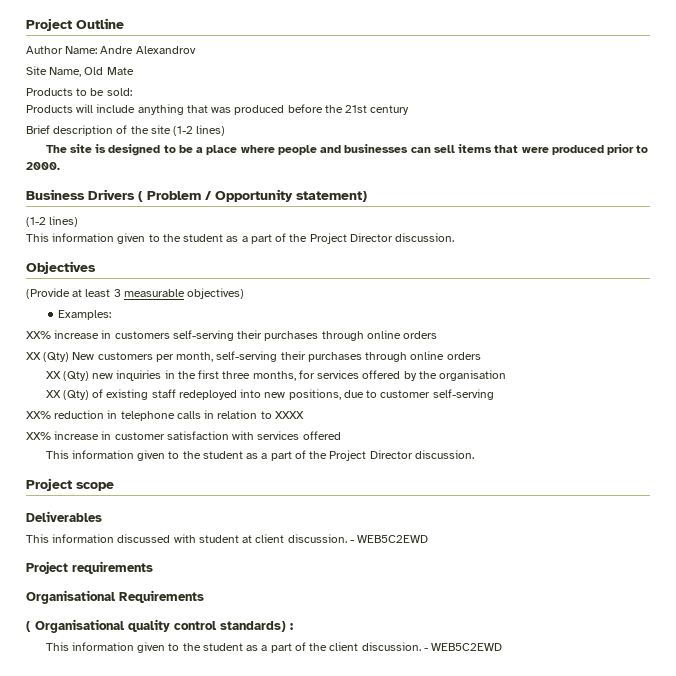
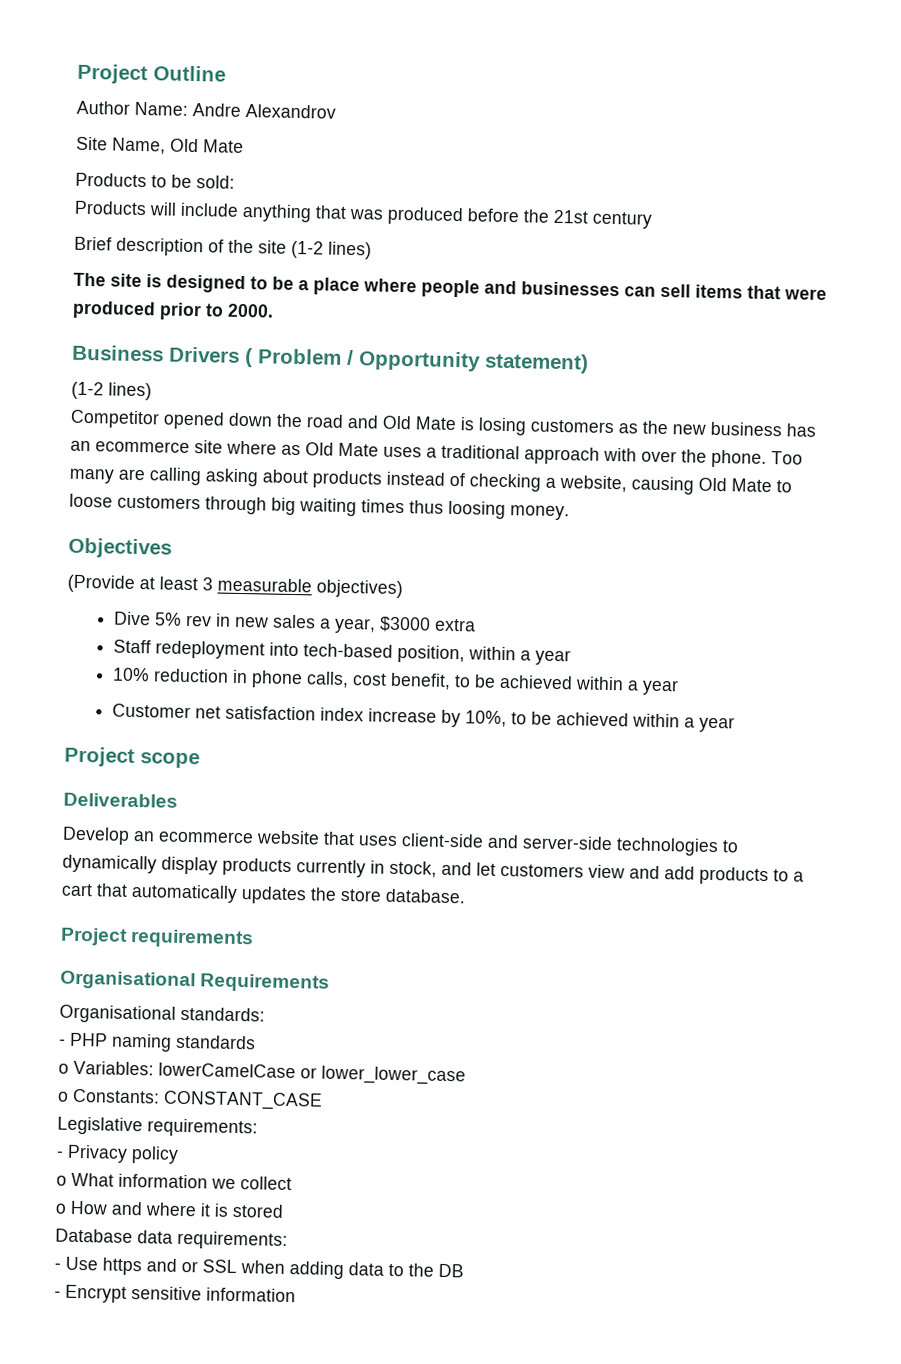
  Business Drivers ( Problem / Opportunity statement)
  (1-2 lines)
- This information given to the student as a part of the Project Director discussion.
+ Competitor opened down the road and Old Mate is losing customers as the new business has an ecommerce site where as Old Mate uses a traditional approach with over the phone. Too many are calling asking about products instead of checking a website, causing Old Mate to loose customers through big waiting times thus loosing money.
- Examples:
- XX% increase in customers self-serving their purchases through online orders
- XX (Qty) New customers per month, self-serving their purchases through online orders
- XX (Qty) new inquiries in the first three months, for services offered by the organisation
- XX (Qty) of existing staff redeployed into new positions, due to customer self-serving
- XX% reduction in telephone calls in relation to XXXX
- XX% increase in customer satisfaction with services offered
- This information given to the student as a part of the Project Director discussion.
+ Dive 5% rev in new sales a year, $3000 extra
+ Staff redeployment into tech-based position, within a year
+ 10% reduction in phone calls, cost benefit, to be achieved within a year
+ Customer net satisfaction index increase by 10%, to be achieved within a year
  Project scope
  Deliverables
- This information discussed with student at client discussion. - WEB5C2EWD
+ Develop an ecommerce website that uses client-side and server-side technologies to dynamically display products currently in stock, and let customers view and add products to a cart that automatically updates the store database.
  Project requirements
  Organisational Requirements
- ( Organisational quality control standards) :
- This information given to the student as a part of the client discussion. - WEB5C2EWD
+ Organisational standards:
+ - PHP naming standards
+ o Variables: lowerCamelCase or lower_lower_case
+ o Constants: CONSTANT_CASE
+ Legislative requirements:
+ - Privacy policy
+ o What information we collect
+ o How and where it is stored
+ Database data requirements:
+ - Use https and or SSL when adding data to the DB
+ - Encrypt sensitive information

